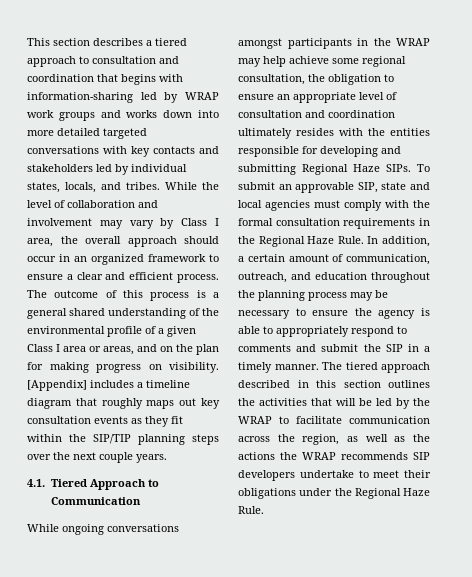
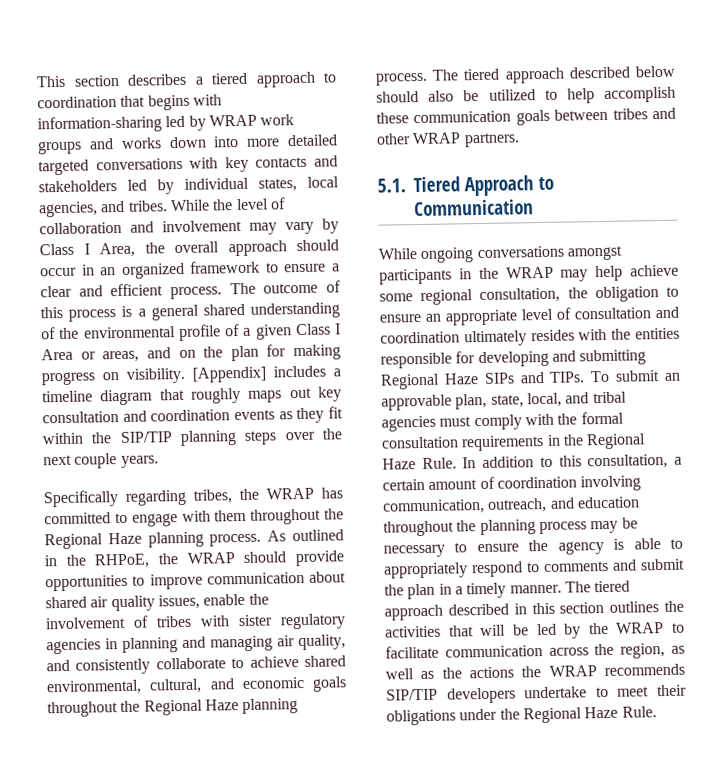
- This section describes a tiered approach to consultation and coordination that begins with information-sharing led by WRAP work groups and works down into more detailed targeted conversations with key contacts and stakeholders led by individual states, locals, and tribes.
+ This section describes a tiered approach to coordination that begins with information-sharing led by WRAP work groups and works down into more detailed targeted conversations with key contacts and stakeholders led by individual states, local agencies, and tribes.
- While the level of collaboration and involvement may vary by Class I area, the overall approach should occur in an organized framework to ensure a clear and efficient process.
+ While the level of collaboration and involvement may vary by Class I Area, the overall approach should occur in an organized framework to ensure a clear and efficient process.
- The outcome of this process is a general shared understanding of the environmental profile of a given Class I area or areas, and on the plan for making progress on visibility.
+ The outcome of this process is a general shared understanding of the environmental profile of a given Class I Area or areas, and on the plan for making progress on visibility.
- [Appendix] includes a timeline diagram that roughly maps out key consultation events as they fit within the SIP/TIP planning steps over the next couple years.
+ [Appendix] includes a timeline diagram that roughly maps out key consultation and coordination events as they fit within the SIP/TIP planning steps over the next couple years.
- 4.1. Tiered Approach to Communication
+ Specifically regarding tribes, the WRAP has committed to engage with them throughout the Regional Haze planning process. As outlined in the RHPoE, the WRAP should provide opportunities to improve communication about shared air quality issues, enable the involvement of tribes with sister regulatory agencies in planning and managing air quality, and consistently collaborate to achieve shared environmental, cultural, and economic goals throughout the Regional Haze planning process. The tiered approach described below should also be utilized to help accomplish these communication goals between tribes and other WRAP partners.
+ 5.1. Tiered Approach to Communication
- While ongoing conversations amongst participants in the WRAP may help achieve some regional consultation, the obligation to ensure an appropriate level of consultation and coordination ultimately resides with the entities responsible for developing and submitting Regional Haze SIPs.
+ While ongoing conversations amongst participants in the WRAP may help achieve some regional consultation, the obligation to ensure an appropriate level of consultation and coordination ultimately resides with the entities responsible for developing and submitting Regional Haze SIPs and TIPs.
- To submit an approvable SIP, state and local agencies must comply with the formal consultation requirements in the Regional Haze Rule.
+ To submit an approvable plan, state, local, and tribal agencies must comply with the formal consultation requirements in the Regional Haze Rule.
- In addition, a certain amount of communication, outreach, and education throughout the planning process may be necessary to ensure the agency is able to appropriately respond to comments and submit the SIP in a timely manner.
+ In addition to this consultation, a certain amount of coordination involving communication, outreach, and education throughout the planning process may be necessary to ensure the agency is able to appropriately respond to comments and submit the plan in a timely manner.
- The tiered approach described in this section outlines the activities that will be led by the WRAP to facilitate communication across the region, as well as the actions the WRAP recommends SIP developers undertake to meet their obligations under the Regional Haze Rule.
+ The tiered approach described in this section outlines the activities that will be led by the WRAP to facilitate communication across the region, as well as the actions the WRAP recommends SIP/TIP developers undertake to meet their obligations under the Regional Haze Rule.

